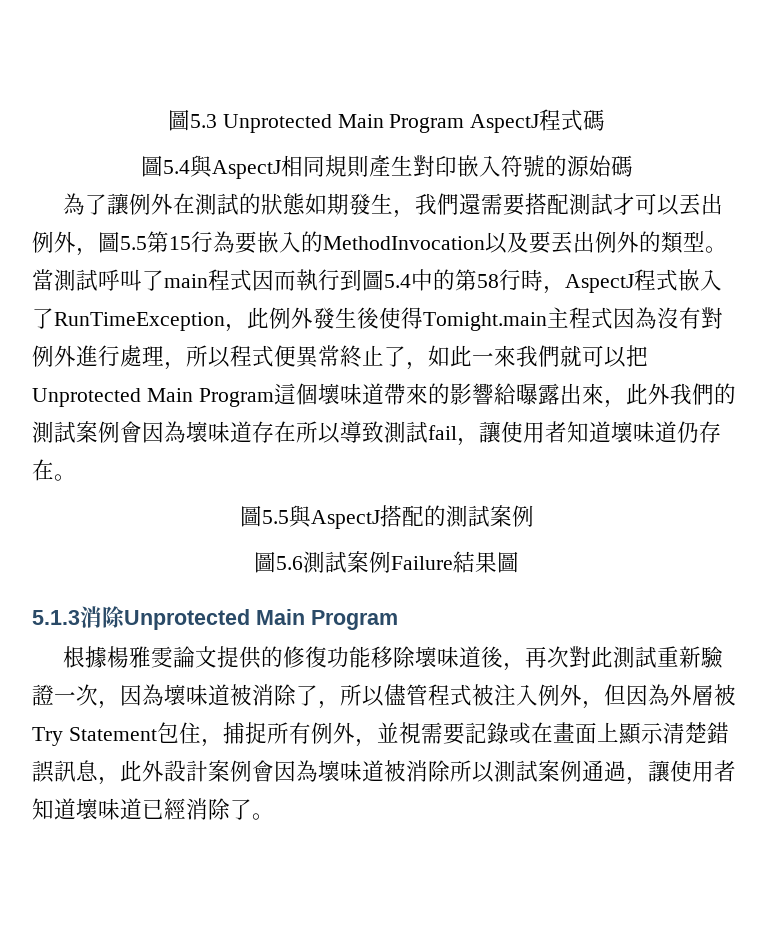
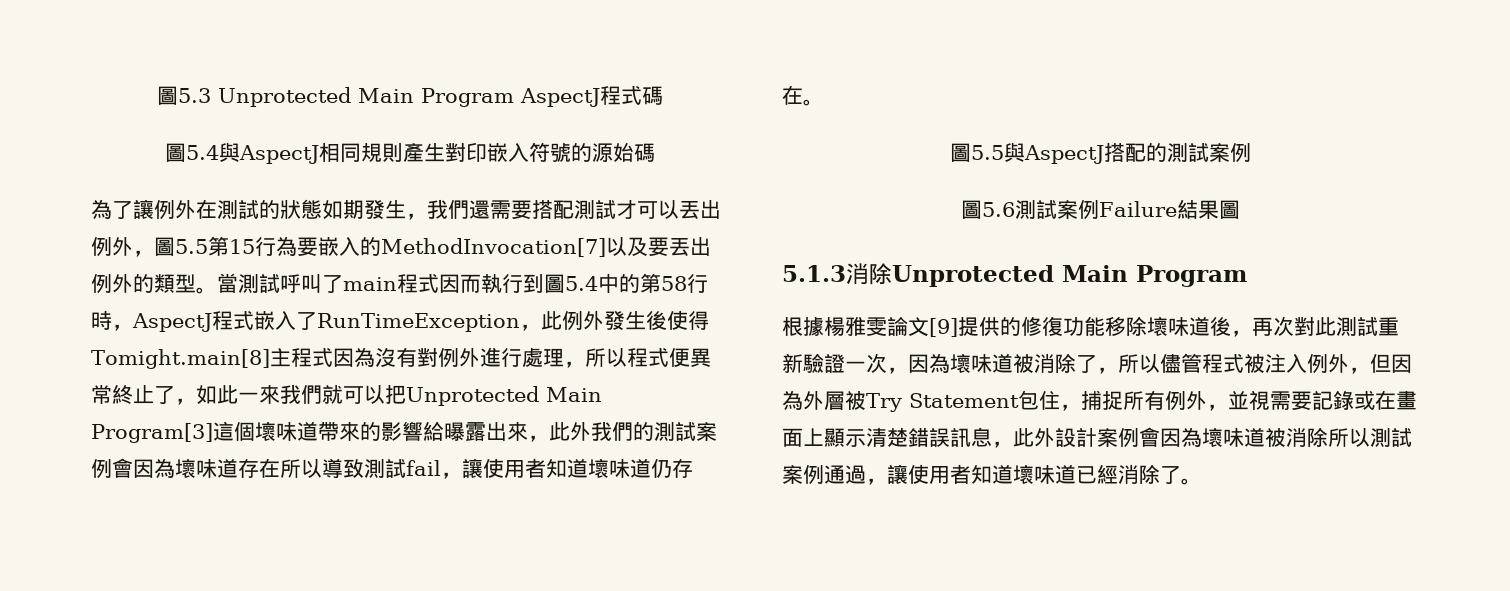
- 為了讓例外在測試的狀態如期發生，我們還需要搭配測試才可以丟出例外，圖5.5第15行為要嵌入的MethodInvocation以及要丟出例外的類型。
+ 為了讓例外在測試的狀態如期發生，我們還需要搭配測試才可以丟出例外，圖5.5第15行為要嵌入的MethodInvocation[7]以及要丟出例外的類型。
- 當測試呼叫了main程式因而執行到圖5.4中的第58行時，AspectJ程式嵌入了RunTimeException，此例外發生後使得Tomight.main主程式因為沒有對例外進行處理，所以程式便異常終止了，如此一來我們就可以把Unprotected Main Program這個壞味道帶來的影響給曝露出來，此外我們的測試案例會因為壞味道存在所以導致測試fail，讓使用者知道壞味道仍存在。
+ 當測試呼叫了main程式因而執行到圖5.4中的第58行時，AspectJ程式嵌入了RunTimeException，此例外發生後使得Tomight.main[8]主程式因為沒有對例外進行處理，所以程式便異常終止了，如此一來我們就可以把Unprotected Main Program[3]這個壞味道帶來的影響給曝露出來，此外我們的測試案例會因為壞味道存在所以導致測試fail，讓使用者知道壞味道仍存在。
- 根據楊雅雯論文提供的修復功能移除壞味道後，再次對此測試重新驗證一次，因為壞味道被消除了，所以儘管程式被注入例外，但因為外層被Try Statement包住，捕捉所有例外，並視需要記錄或在畫面上顯示清楚錯誤訊息，此外設計案例會因為壞味道被消除所以測試案例通過，讓使用者知道壞味道已經消除了。
+ 根據楊雅雯論文[9]提供的修復功能移除壞味道後，再次對此測試重新驗證一次，因為壞味道被消除了，所以儘管程式被注入例外，但因為外層被Try Statement包住，捕捉所有例外，並視需要記錄或在畫面上顯示清楚錯誤訊息，此外設計案例會因為壞味道被消除所以測試案例通過，讓使用者知道壞味道已經消除了。

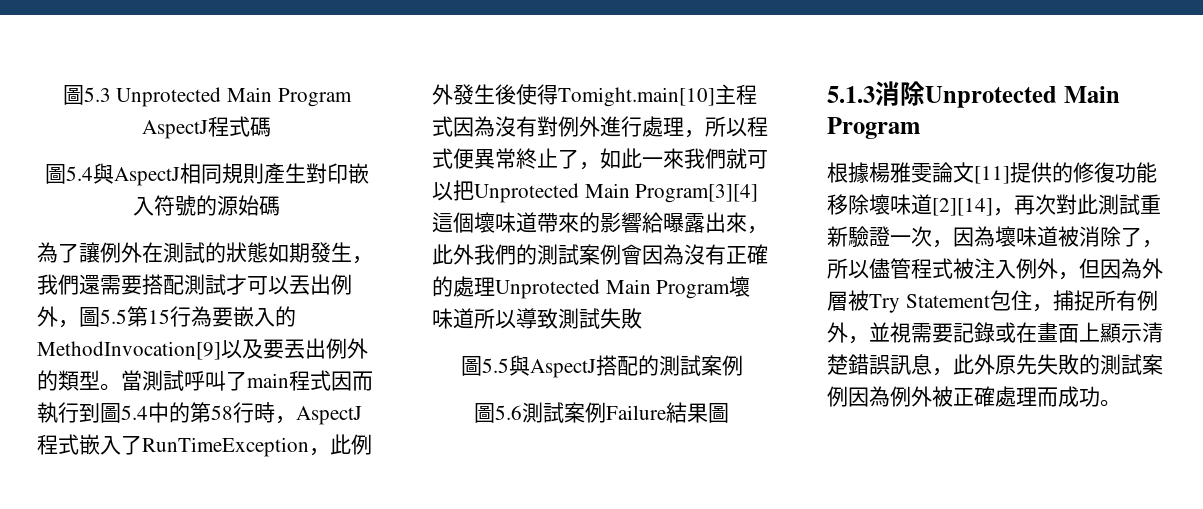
- 為了讓例外在測試的狀態如期發生，我們還需要搭配測試才可以丟出例外，圖5.5第15行為要嵌入的MethodInvocation[7]以及要丟出例外的類型。
+ 為了讓例外在測試的狀態如期發生，我們還需要搭配測試才可以丟出例外，圖5.5第15行為要嵌入的MethodInvocation[9]以及要丟出例外的類型。
- 當測試呼叫了main程式因而執行到圖5.4中的第58行時，AspectJ程式嵌入了RunTimeException，此例外發生後使得Tomight.main[8]主程式因為沒有對例外進行處理，所以程式便異常終止了，如此一來我們就可以把Unprotected Main Program[3]這個壞味道帶來的影響給曝露出來，此外我們的測試案例會因為壞味道存在所以導致測試fail，讓使用者知道壞味道仍存在。
+ 當測試呼叫了main程式因而執行到圖5.4中的第58行時，AspectJ程式嵌入了RunTimeException，此例外發生後使得Tomight.main[10]主程式因為沒有對例外進行處理，所以程式便異常終止了，如此一來我們就可以把Unprotected Main Program[3][4]這個壞味道帶來的影響給曝露出來，此外我們的測試案例會因為沒有正確的處理Unprotected Main Program壞味道所以導致測試失敗
- 根據楊雅雯論文[9]提供的修復功能移除壞味道後，再次對此測試重新驗證一次，因為壞味道被消除了，所以儘管程式被注入例外，但因為外層被Try Statement包住，捕捉所有例外，並視需要記錄或在畫面上顯示清楚錯誤訊息，此外設計案例會因為壞味道被消除所以測試案例通過，讓使用者知道壞味道已經消除了。
+ 根據楊雅雯論文[11]提供的修復功能移除壞味道[2][14]，再次對此測試重新驗證一次，因為壞味道被消除了，所以儘管程式被注入例外，但因為外層被Try Statement包住，捕捉所有例外，並視需要記錄或在畫面上顯示清楚錯誤訊息，此外原先失敗的測試案例因為例外被正確處理而成功。

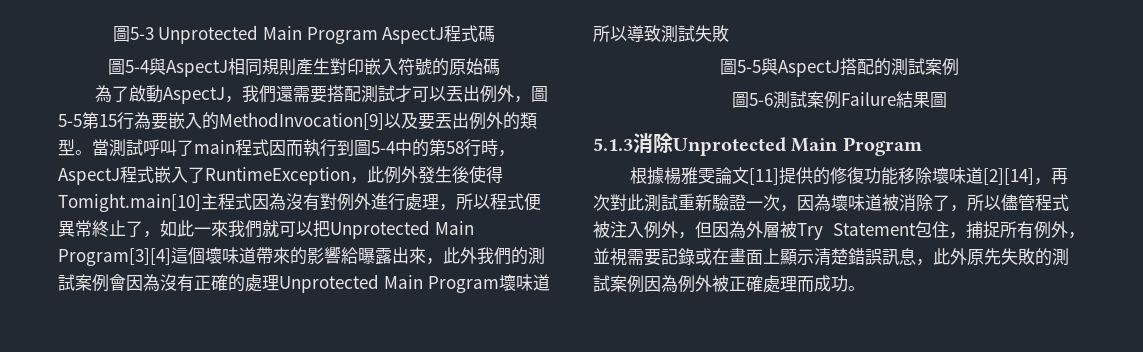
- 圖5.3 Unprotected Main Program AspectJ程式碼
+ 圖5-3 Unprotected Main Program AspectJ程式碼
- 圖5.4與AspectJ相同規則產生對印嵌入符號的源始碼
+ 圖5-4與AspectJ相同規則產生對印嵌入符號的原始碼
- 為了讓例外在測試的狀態如期發生，我們還需要搭配測試才可以丟出例外，圖5.5第15行為要嵌入的MethodInvocation[9]以及要丟出例外的類型。
+ 為了啟動AspectJ，我們還需要搭配測試才可以丟出例外，圖5-5第15行為要嵌入的MethodInvocation[9]以及要丟出例外的類型。
- 當測試呼叫了main程式因而執行到圖5.4中的第58行時，AspectJ程式嵌入了RunTimeException，此例外發生後使得Tomight.main[10]主程式因為沒有對例外進行處理，所以程式便異常終止了，如此一來我們就可以把Unprotected Main Program[3][4]這個壞味道帶來的影響給曝露出來，此外我們的測試案例會因為沒有正確的處理Unprotected Main Program壞味道所以導致測試失敗
+ 當測試呼叫了main程式因而執行到圖5-4中的第58行時，AspectJ程式嵌入了RuntimeException，此例外發生後使得Tomight.main[10]主程式因為沒有對例外進行處理，所以程式便異常終止了，如此一來我們就可以把Unprotected Main Program[3][4]這個壞味道帶來的影響給曝露出來，此外我們的測試案例會因為沒有正確的處理Unprotected Main Program壞味道所以導致測試失敗
- 圖5.5與AspectJ搭配的測試案例
+ 圖5-5與AspectJ搭配的測試案例
- 圖5.6測試案例Failure結果圖
+ 圖5-6測試案例Failure結果圖

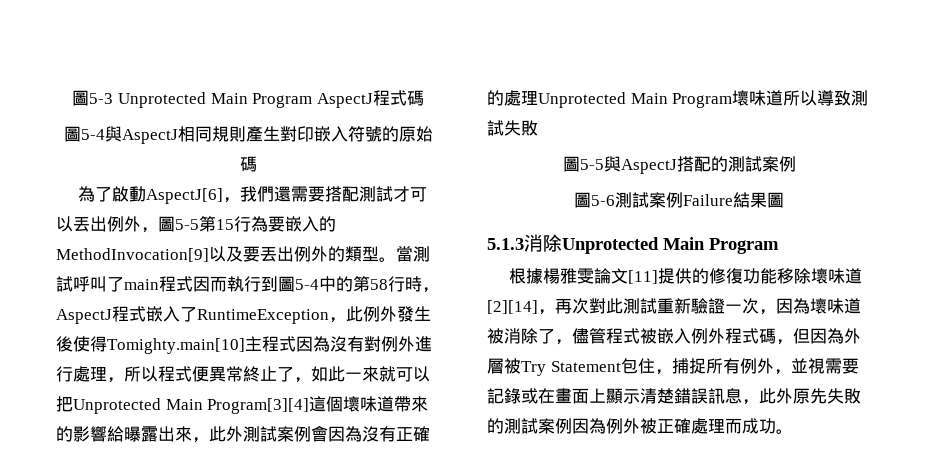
- 為了啟動AspectJ，我們還需要搭配測試才可以丟出例外，圖5-5第15行為要嵌入的MethodInvocation[9]以及要丟出例外的類型。
+ 為了啟動AspectJ[6]，我們還需要搭配測試才可以丟出例外，圖5-5第15行為要嵌入的MethodInvocation[9]以及要丟出例外的類型。
- 當測試呼叫了main程式因而執行到圖5-4中的第58行時，AspectJ程式嵌入了RuntimeException，此例外發生後使得Tomight.main[10]主程式因為沒有對例外進行處理，所以程式便異常終止了，如此一來我們就可以把Unprotected Main Program[3][4]這個壞味道帶來的影響給曝露出來，此外我們的測試案例會因為沒有正確的處理Unprotected Main Program壞味道所以導致測試失敗
+ 當測試呼叫了main程式因而執行到圖5-4中的第58行時，AspectJ程式嵌入了RuntimeException，此例外發生後使得Tomighty.main[10]主程式因為沒有對例外進行處理，所以程式便異常終止了，如此一來就可以把Unprotected Main Program[3][4]這個壞味道帶來的影響給曝露出來，此外測試案例會因為沒有正確的處理Unprotected Main Program壞味道所以導致測試失敗
- 根據楊雅雯論文[11]提供的修復功能移除壞味道[2][14]，再次對此測試重新驗證一次，因為壞味道被消除了，所以儘管程式被注入例外，但因為外層被Try Statement包住，捕捉所有例外，並視需要記錄或在畫面上顯示清楚錯誤訊息，此外原先失敗的測試案例因為例外被正確處理而成功。
+ 根據楊雅雯論文[11]提供的修復功能移除壞味道[2][14]，再次對此測試重新驗證一次，因為壞味道被消除了，儘管程式被嵌入例外程式碼，但因為外層被Try Statement包住，捕捉所有例外，並視需要記錄或在畫面上顯示清楚錯誤訊息，此外原先失敗的測試案例因為例外被正確處理而成功。

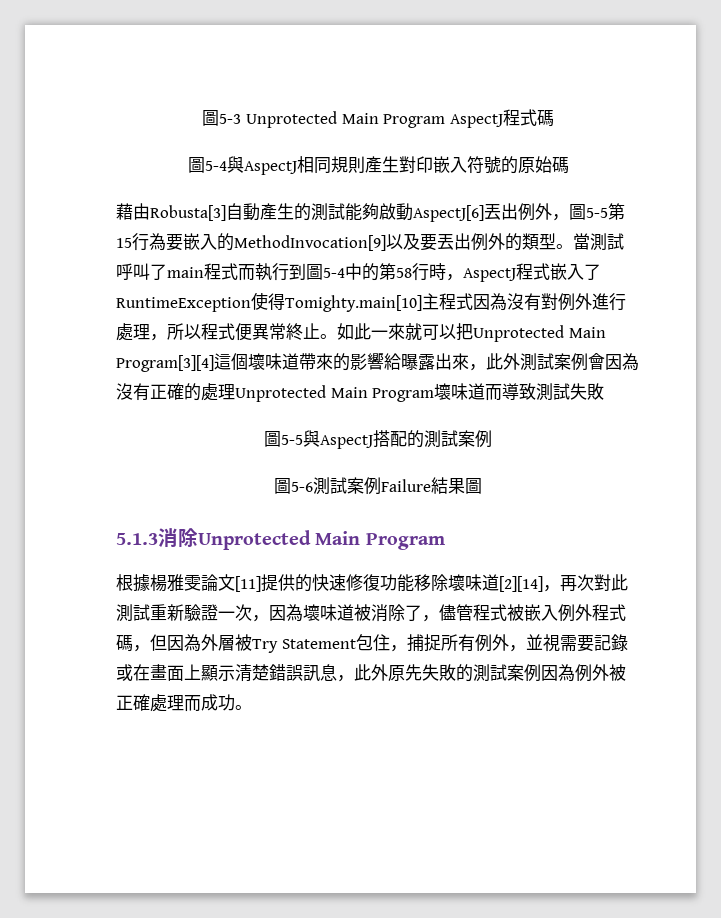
- 為了啟動AspectJ[6]，我們還需要搭配測試才可以丟出例外，圖5-5第15行為要嵌入的MethodInvocation[9]以及要丟出例外的類型。
+ 藉由Robusta[3]自動產生的測試能夠啟動AspectJ[6]丟出例外，圖5-5第15行為要嵌入的MethodInvocation[9]以及要丟出例外的類型。
- 當測試呼叫了main程式因而執行到圖5-4中的第58行時，AspectJ程式嵌入了RuntimeException，此例外發生後使得Tomighty.main[10]主程式因為沒有對例外進行處理，所以程式便異常終止了，如此一來就可以把Unprotected Main Program[3][4]這個壞味道帶來的影響給曝露出來，此外測試案例會因為沒有正確的處理Unprotected Main Program壞味道所以導致測試失敗
+ 當測試呼叫了main程式而執行到圖5-4中的第58行時，AspectJ程式嵌入了RuntimeException使得Tomighty.main[10]主程式因為沒有對例外進行處理，所以程式便異常終止。如此一來就可以把Unprotected Main Program[3][4]這個壞味道帶來的影響給曝露出來，此外測試案例會因為沒有正確的處理Unprotected Main Program壞味道而導致測試失敗
- 根據楊雅雯論文[11]提供的修復功能移除壞味道[2][14]，再次對此測試重新驗證一次，因為壞味道被消除了，儘管程式被嵌入例外程式碼，但因為外層被Try Statement包住，捕捉所有例外，並視需要記錄或在畫面上顯示清楚錯誤訊息，此外原先失敗的測試案例因為例外被正確處理而成功。
+ 根據楊雅雯論文[11]提供的快速修復功能移除壞味道[2][14]，再次對此測試重新驗證一次，因為壞味道被消除了，儘管程式被嵌入例外程式碼，但因為外層被Try Statement包住，捕捉所有例外，並視需要記錄或在畫面上顯示清楚錯誤訊息，此外原先失敗的測試案例因為例外被正確處理而成功。

